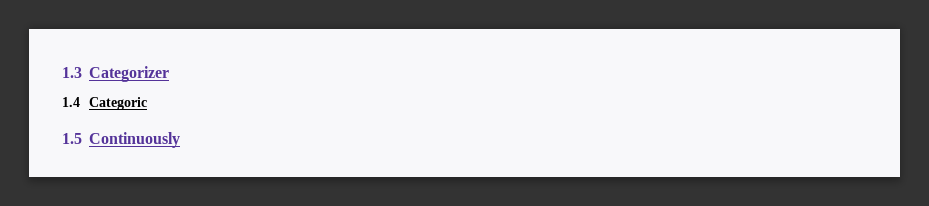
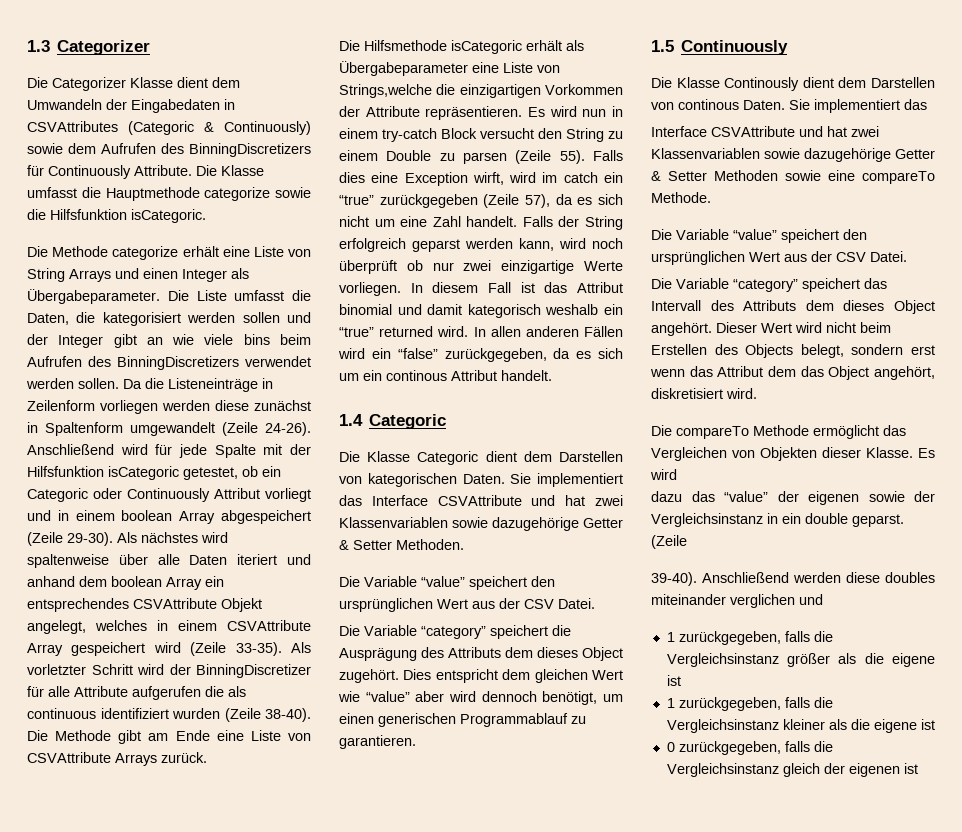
+ Die Categorizer Klasse dient dem Umwandeln der Eingabedaten in CSVAttributes (Categoric & Continuously) sowie dem Aufrufen des BinningDiscretizers für Continuously Attribute. Die Klasse umfasst die Hauptmethode categorize sowie die Hilfsfunktion isCategoric.
+ Die Methode categorize erhält eine Liste von String Arrays und einen Integer als Übergabeparameter. Die Liste umfasst die Daten, die kategorisiert werden sollen und der Integer gibt an wie viele bins beim Aufrufen des BinningDiscretizers verwendet werden sollen. Da die Listeneinträge in Zeilenform vorliegen werden diese zunächst in Spaltenform umgewandelt (Zeile 24-26). Anschließend wird für jede Spalte mit der Hilfsfunktion isCategoric getestet, ob ein Categoric oder Continuously Attribut vorliegt und in einem boolean Array abgespeichert (Zeile 29-30). Als nächstes wird spaltenweise über alle Daten iteriert und anhand dem boolean Array ein entsprechendes CSVAttribute Objekt angelegt, welches in einem CSVAttribute Array gespeichert wird (Zeile 33-35). Als vorletzter Schritt wird der BinningDiscretizer für alle Attribute aufgerufen die als continuous identifiziert wurden (Zeile 38-40). Die Methode gibt am Ende eine Liste von CSVAttribute Arrays zurück.
+ Die Hilfsmethode isCategoric erhält als Übergabeparameter eine Liste von Strings,welche die einzigartigen Vorkommen der Attribute repräsentieren. Es wird nun in einem try-catch Block versucht den String zu einem Double zu parsen (Zeile 55). Falls dies eine Exception wirft, wird im catch ein “true” zurückgegeben (Zeile 57), da es sich nicht um eine Zahl handelt. Falls der String erfolgreich geparst werden kann, wird noch überprüft ob nur zwei einzigartige Werte vorliegen. In diesem Fall ist das Attribut binomial und damit kategorisch weshalb ein “true” returned wird. In allen anderen Fällen wird ein “false” zurückgegeben, da es sich um ein continous Attribut handelt.
  1.4 Categoric
+ Die Klasse Categoric dient dem Darstellen von kategorischen Daten. Sie implementiert das Interface CSVAttribute und hat zwei Klassenvariablen sowie dazugehörige Getter & Setter Methoden.
+ Die Variable “value” speichert den ursprünglichen Wert aus der CSV Datei.
+ Die Variable “category” speichert die Ausprägung des Attributs dem dieses Object zugehört. Dies entspricht dem gleichen Wert wie “value” aber wird dennoch benötigt, um einen generischen Programmablauf zu garantieren.
  1.5 Continuously
+ Die Klasse Continously dient dem Darstellen von continous Daten. Sie implementiert das
+ Interface CSVAttribute und hat zwei Klassenvariablen sowie dazugehörige Getter & Setter Methoden sowie eine compareTo Methode.
+ Die Variable “value” speichert den ursprünglichen Wert aus der CSV Datei.
+ Die Variable “category” speichert das Intervall des Attributs dem dieses Object angehört. Dieser Wert wird nicht beim Erstellen des Objects belegt, sondern erst wenn das Attribut dem das Object angehört, diskretisiert wird.
+ Die compareTo Methode ermöglicht das Vergleichen von Objekten dieser Klasse. Es wird
+ dazu das “value” der eigenen sowie der Vergleichsinstanz in ein double geparst. (Zeile
+ 39-40). Anschließend werden diese doubles miteinander verglichen und
+ 1 zurückgegeben, falls die Vergleichsinstanz größer als die eigene ist
+ 1 zurückgegeben, falls die Vergleichsinstanz kleiner als die eigene ist
+ 0 zurückgegeben, falls die Vergleichsinstanz gleich der eigenen ist

